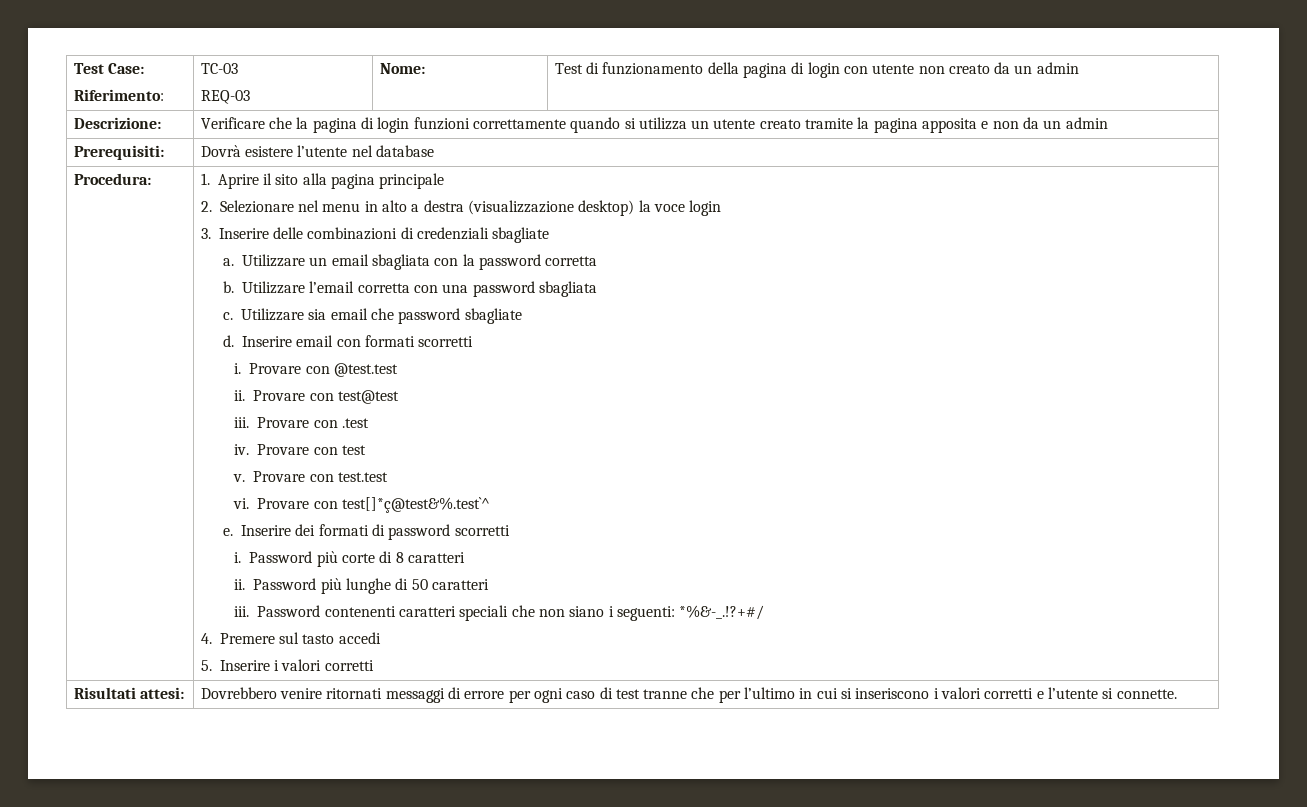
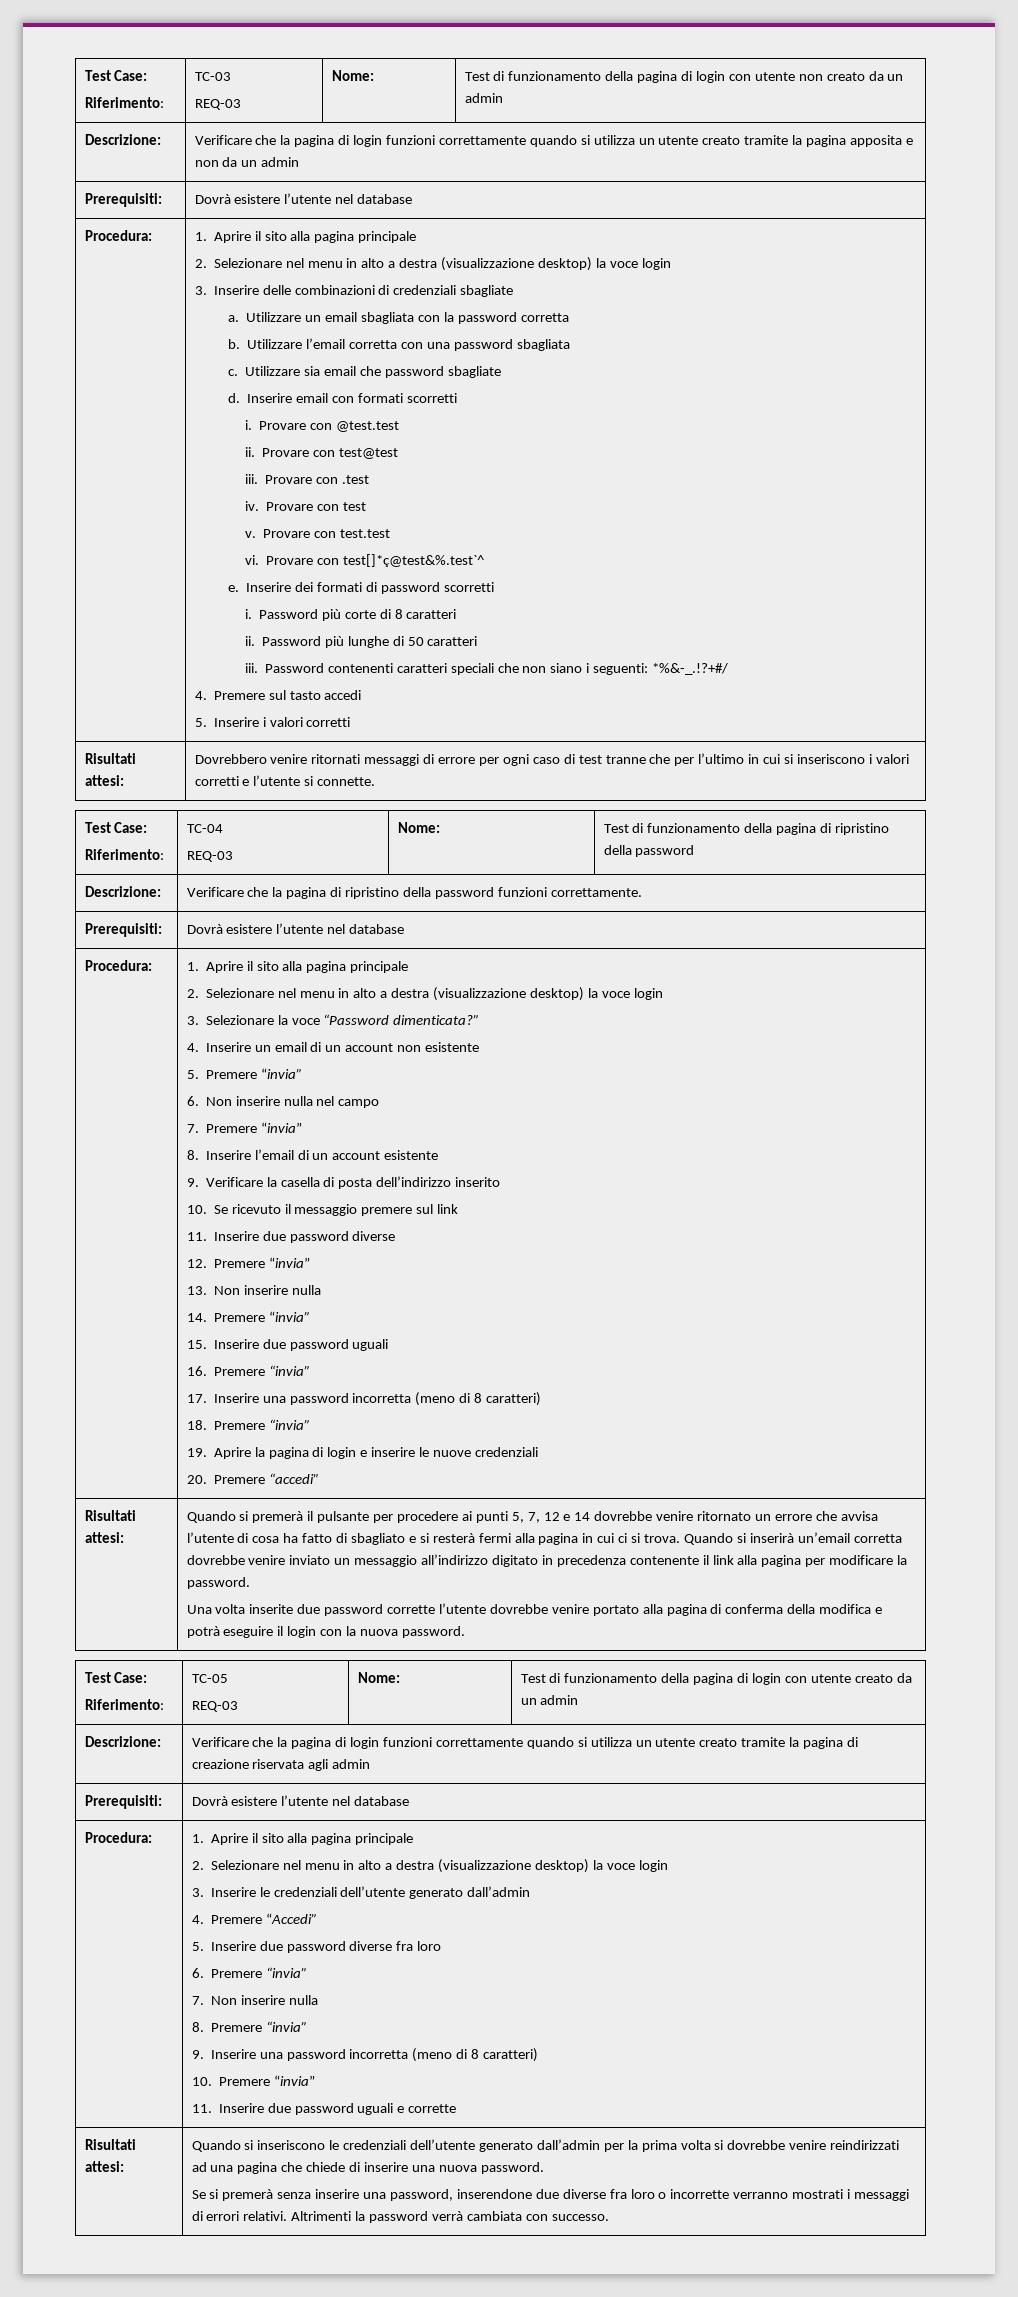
  Risultati attesi: | Dovrebbero venire ritornati messaggi di errore per ogni caso di test tranne che per l’ultimo in cui si inseriscono i valori corretti e l’utente si connette.
+ Test Case:
+ Riferimento: | TC-04
+ REQ-03 | Nome: | Test di funzionamento della pagina di ripristino della password
+ Descrizione: | Verificare che la pagina di ripristino della password funzioni correttamente.
+ Prerequisiti: | Dovrà esistere l’utente nel database
+ Procedura: | 1. Aprire il sito alla pagina principale
+ 2. Selezionare nel menu in alto a destra (visualizzazione desktop) la voce login
+ 3. Selezionare la voce “Password dimenticata?”
+ 4. Inserire un email di un account non esistente
+ 5. Premere “invia”
+ 6. Non inserire nulla nel campo
+ 7. Premere “invia”
+ 8. Inserire l’email di un account esistente
+ 9. Verificare la casella di posta dell’indirizzo inserito
+ 10. Se ricevuto il messaggio premere sul link
+ 11. Inserire due password diverse
+ 12. Premere “invia”
+ 13. Non inserire nulla
+ 14. Premere “invia”
+ 15. Inserire due password uguali
+ 16. Premere “invia”
+ 17. Inserire una password incorretta (meno di 8 caratteri)
+ 18. Premere “invia”
+ 19. Aprire la pagina di login e inserire le nuove credenziali
+ 20. Premere “accedi”
+ Risultati attesi: | Quando si premerà il pulsante per procedere ai punti 5, 7, 12 e 14 dovrebbe venire ritornato un errore che avvisa l’utente di cosa ha fatto di sbagliato e si resterà fermi alla pagina in cui ci si trova. Quando si inserirà un’email corretta dovrebbe venire inviato un messaggio all’indirizzo digitato in precedenza contenente il link alla pagina per modificare la password.
+ Una volta inserite due password corrette l’utente dovrebbe venire portato alla pagina di conferma della modifica e potrà eseguire il login con la nuova password.
+ Test Case:
+ Riferimento: | TC-05
+ REQ-03 | Nome: | Test di funzionamento della pagina di login con utente creato da un admin
+ Descrizione: | Verificare che la pagina di login funzioni correttamente quando si utilizza un utente creato tramite la pagina di creazione riservata agli admin
+ Prerequisiti: | Dovrà esistere l’utente nel database
+ Procedura: | 1. Aprire il sito alla pagina principale
+ 2. Selezionare nel menu in alto a destra (visualizzazione desktop) la voce login
+ 3. Inserire le credenziali dell’utente generato dall’admin
+ 4. Premere “Accedi”
+ 5. Inserire due password diverse fra loro
+ 6. Premere “invia”
+ 7. Non inserire nulla
+ 8. Premere “invia”
+ 9. Inserire una password incorretta (meno di 8 caratteri)
+ 10. Premere “invia”
+ 11. Inserire due password uguali e corrette
+ Risultati attesi: | Quando si inseriscono le credenziali dell’utente generato dall’admin per la prima volta si dovrebbe venire reindirizzati ad una pagina che chiede di inserire una nuova password.
+ Se si premerà senza inserire una password, inserendone due diverse fra loro o incorrette verranno mostrati i messaggi di errori relativi. Altrimenti la password verrà cambiata con successo.

